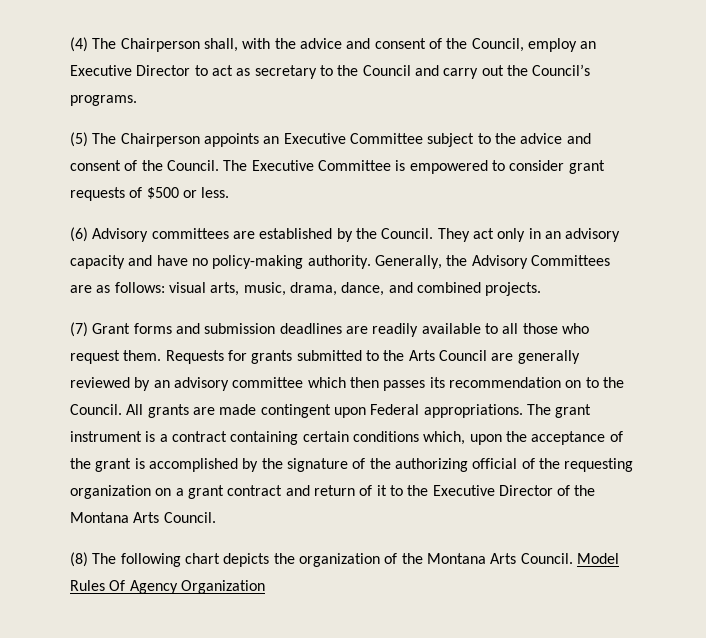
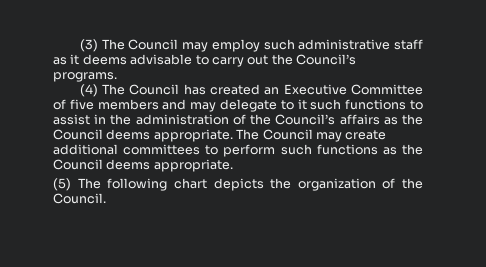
- (4) The Chairperson shall, with the advice and consent of the Council, employ an Executive Director to act as secretary to the Council and carry out the Council’s programs.
+ (3) The Council may employ such administrative staff as it deems advisable to carry out the Council’s programs.
- (5) The Chairperson appoints an Executive Committee subject to the advice and consent of the Council. The Executive Committee is empowered to consider grant requests of $500 or less.
- (6) Advisory committees are established by the Council. They act only in an advisory capacity and have no policy-making authority. Generally, the Advisory Committees are as follows: visual arts, music, drama, dance, and combined projects.
- (7) Grant forms and submission deadlines are readily available to all those who request them. Requests for grants submitted to the Arts Council are generally reviewed by an advisory committee which then passes its recommendation on to the Council. All grants are made contingent upon Federal appropriations. The grant instrument is a contract containing certain conditions which, upon the acceptance of the grant is accomplished by the signature of the authorizing official of the requesting organization on a grant contract and return of it to the Executive Director of the Montana Arts Council.
- (8) The following chart depicts the organization of the Montana Arts Council. Model Rules Of Agency Organization
+ (4) The Council has created an Executive Committee of five members and may delegate to it such functions to assist in the administration of the Council’s affairs as the Council deems appropriate. The Council may create additional committees to perform such functions as the Council deems appropriate.
+ (5) The following chart depicts the organization of the Council.

